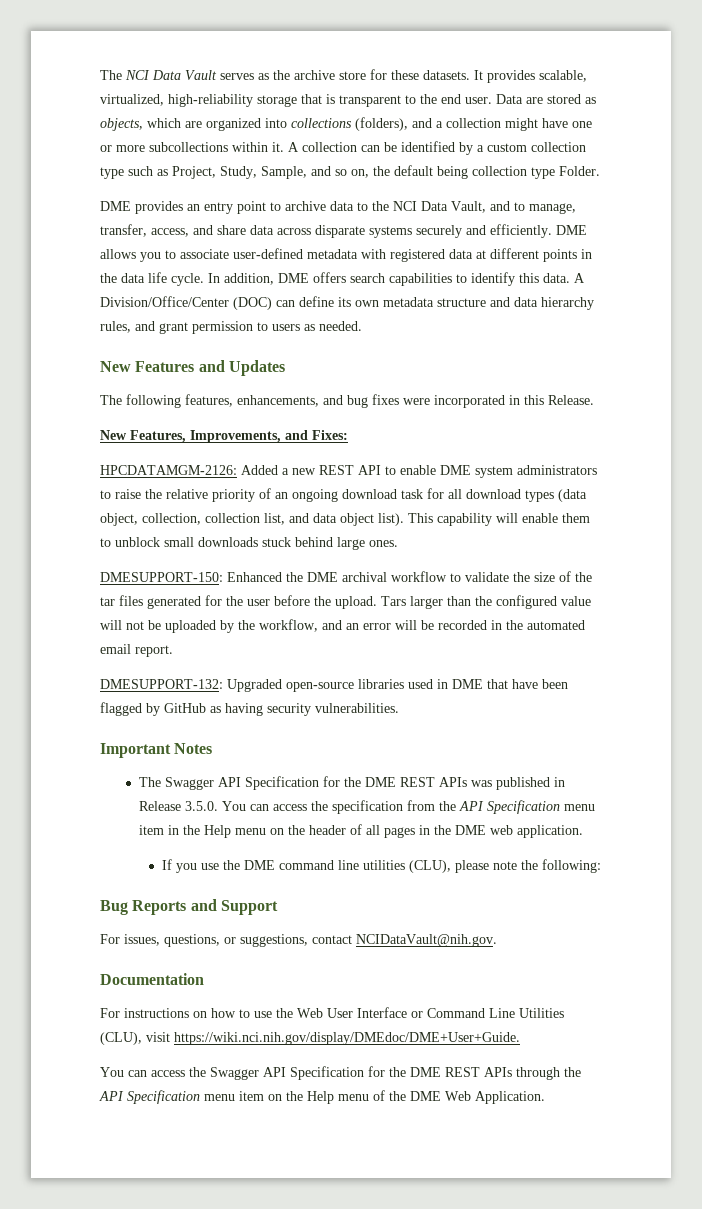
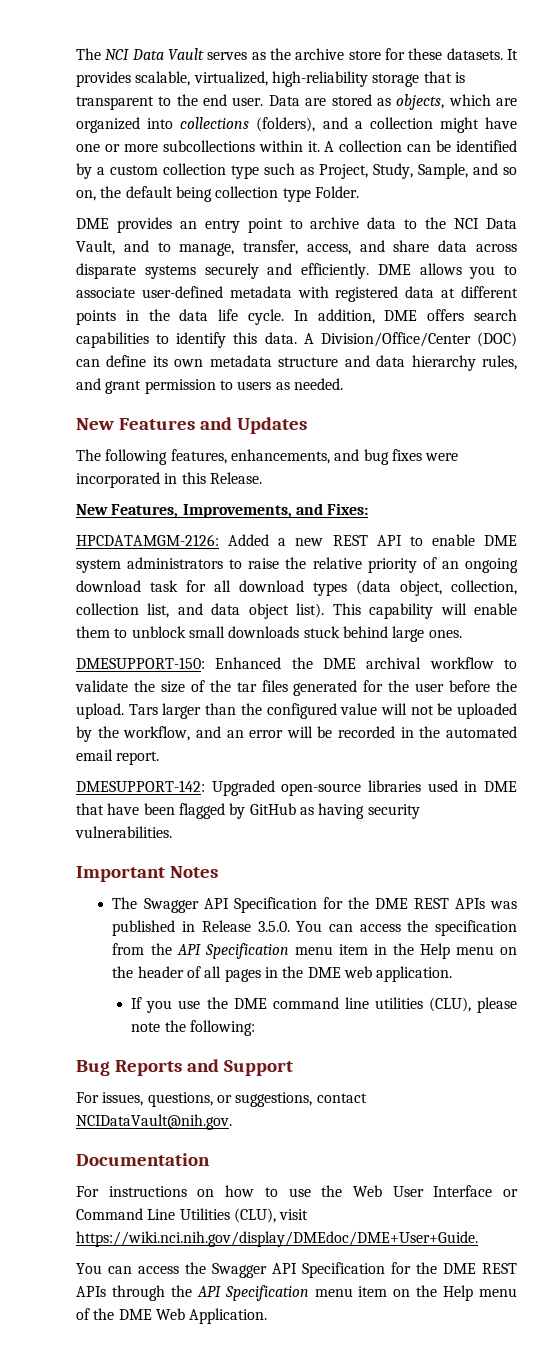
- DMESUPPORT-132: Upgraded open-source libraries used in DME that have been flagged by GitHub as having security vulnerabilities.
+ DMESUPPORT-142: Upgraded open-source libraries used in DME that have been flagged by GitHub as having security vulnerabilities.

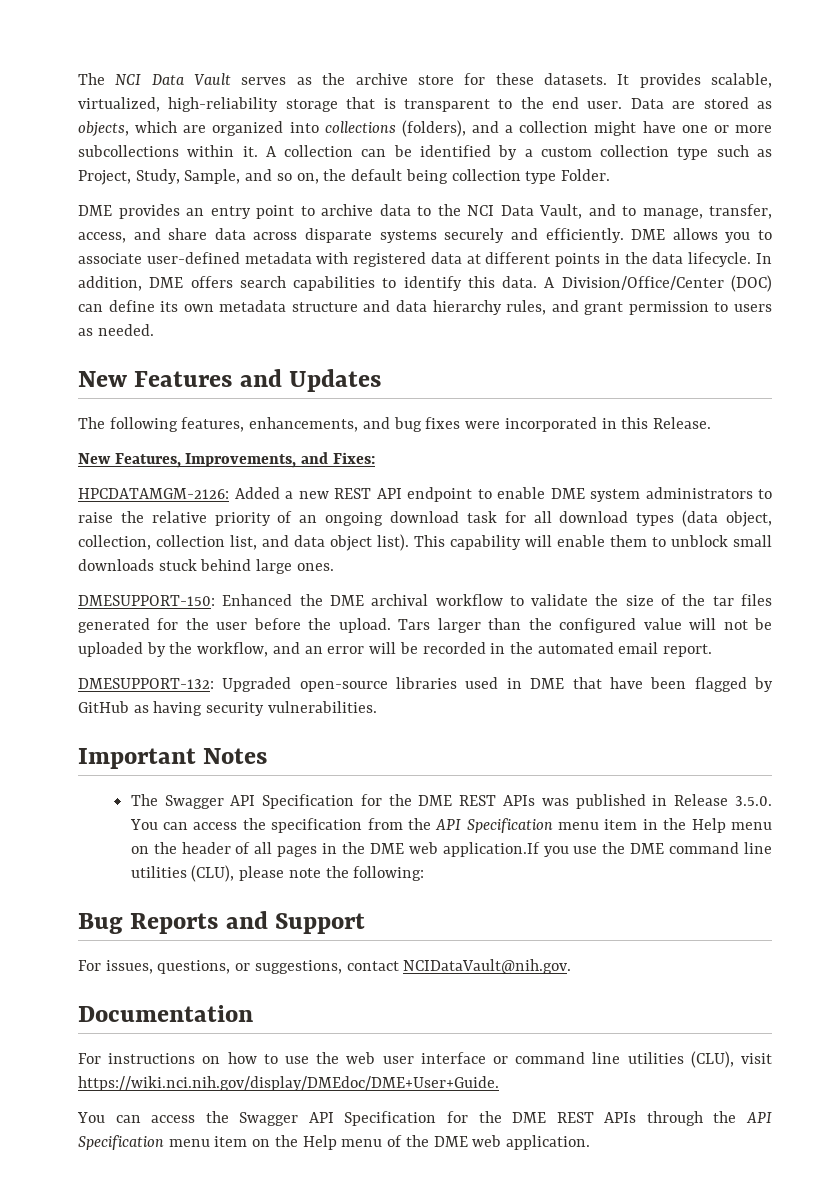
- DME allows you to associate user-defined metadata with registered data at different points in the data life cycle.
+ DME allows you to associate user-defined metadata with registered data at different points in the data lifecycle.
- HPCDATAMGM-2126: Added a new REST API to enable DME system administrators to raise the relative priority of an ongoing download task for all download types (data object, collection, collection list, and data object list).
+ HPCDATAMGM-2126: Added a new REST API endpoint to enable DME system administrators to raise the relative priority of an ongoing download task for all download types (data object, collection, collection list, and data object list).
- DMESUPPORT-142: Upgraded open-source libraries used in DME that have been flagged by GitHub as having security vulnerabilities.
+ DMESUPPORT-132: Upgraded open-source libraries used in DME that have been flagged by GitHub as having security vulnerabilities.
- The Swagger API Specification for the DME REST APIs was published in Release 3.5.0. You can access the specification from the API Specification menu item in the Help menu on the header of all pages in the DME web application.
- If you use the DME command line utilities (CLU), please note the following:
+ The Swagger API Specification for the DME REST APIs was published in Release 3.5.0. You can access the specification from the API Specification menu item in the Help menu on the header of all pages in the DME web application.If you use the DME command line utilities (CLU), please note the following:
- For instructions on how to use the Web User Interface or Command Line Utilities (CLU), visit https://wiki.nci.nih.gov/display/DMEdoc/DME+User+Guide.
+ For instructions on how to use the web user interface or command line utilities (CLU), visit https://wiki.nci.nih.gov/display/DMEdoc/DME+User+Guide.
- You can access the Swagger API Specification for the DME REST APIs through the API Specification menu item on the Help menu of the DME Web Application.
+ You can access the Swagger API Specification for the DME REST APIs through the API Specification menu item on the Help menu of the DME web application.

